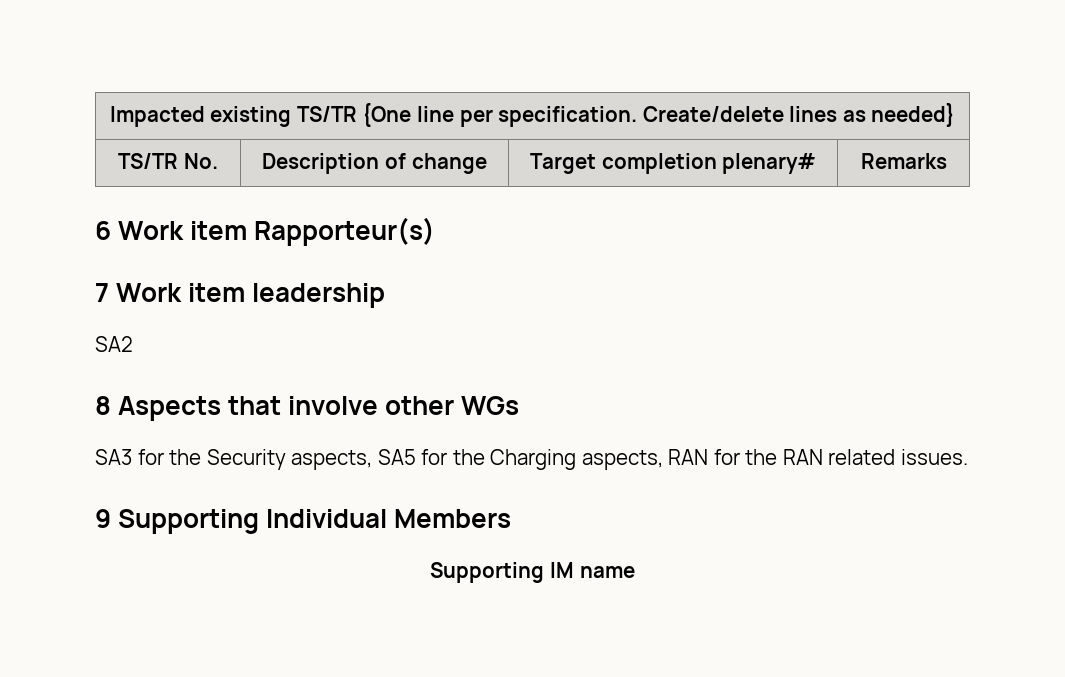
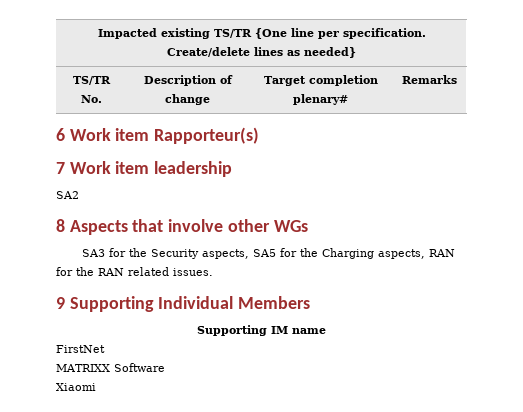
+ FirstNet
+ MATRIXX Software
+ Xiaomi

